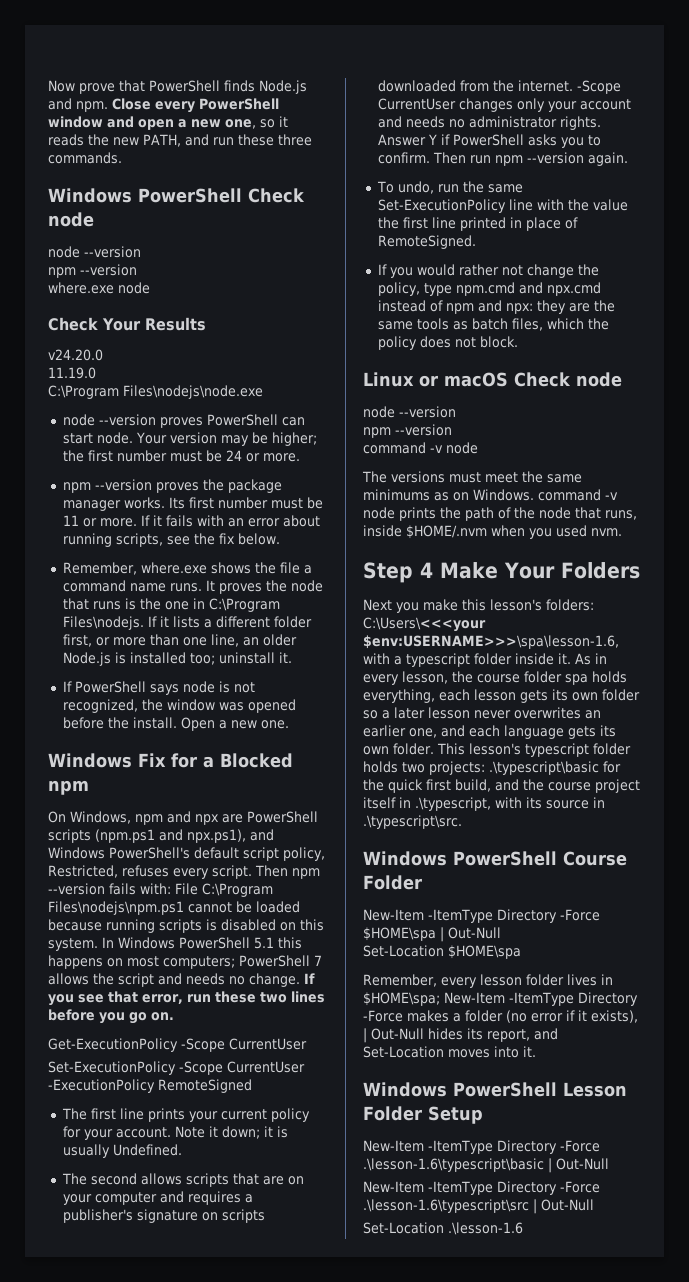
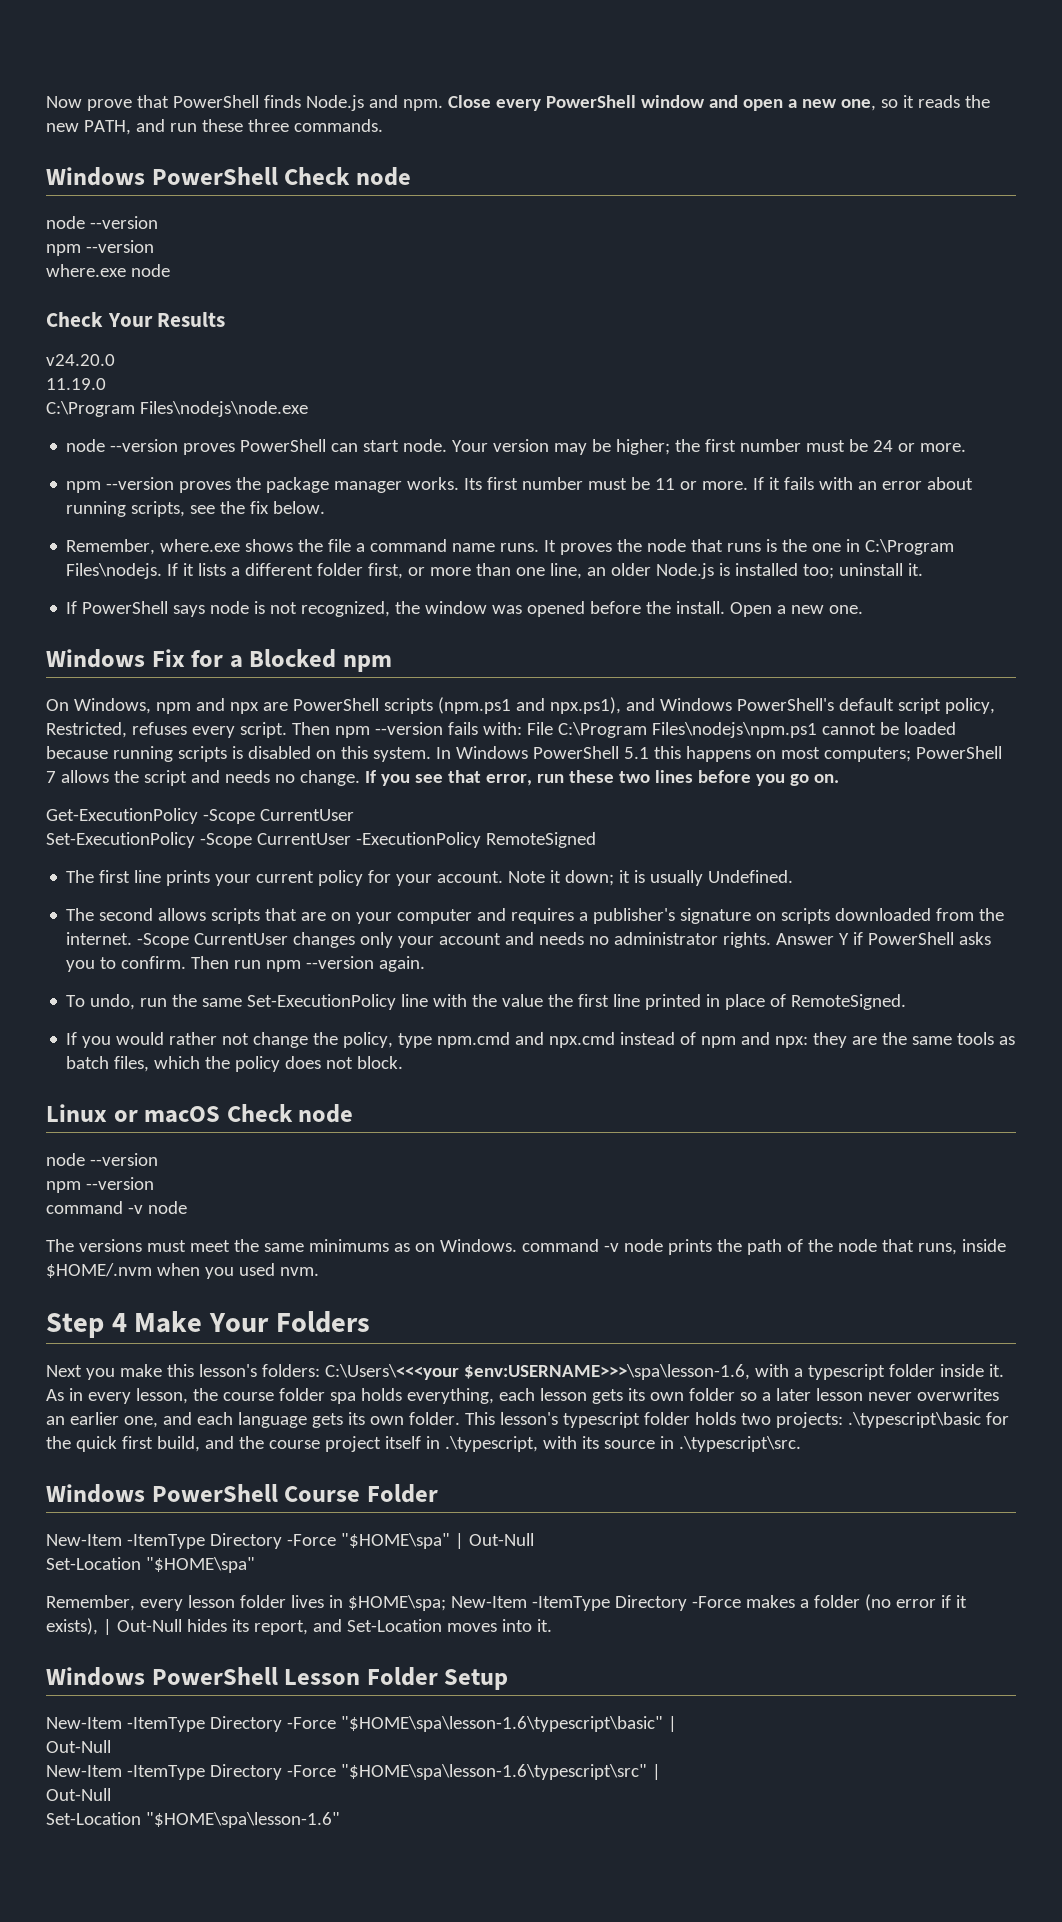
- New-Item -ItemType Directory -Force $HOME\spa | Out-Null
- Set-Location $HOME\spa
+ New-Item -ItemType Directory -Force "$HOME\spa" | Out-Null
+ Set-Location "$HOME\spa"
- New-Item -ItemType Directory -Force .\lesson-1.6\typescript\basic | Out-Null
+ New-Item -ItemType Directory -Force "$HOME\spa\lesson-1.6\typescript\basic" |
+ Out-Null
- New-Item -ItemType Directory -Force .\lesson-1.6\typescript\src | Out-Null
- Set-Location .\lesson-1.6
+ New-Item -ItemType Directory -Force "$HOME\spa\lesson-1.6\typescript\src" |
+ Out-Null
+ Set-Location "$HOME\spa\lesson-1.6"

